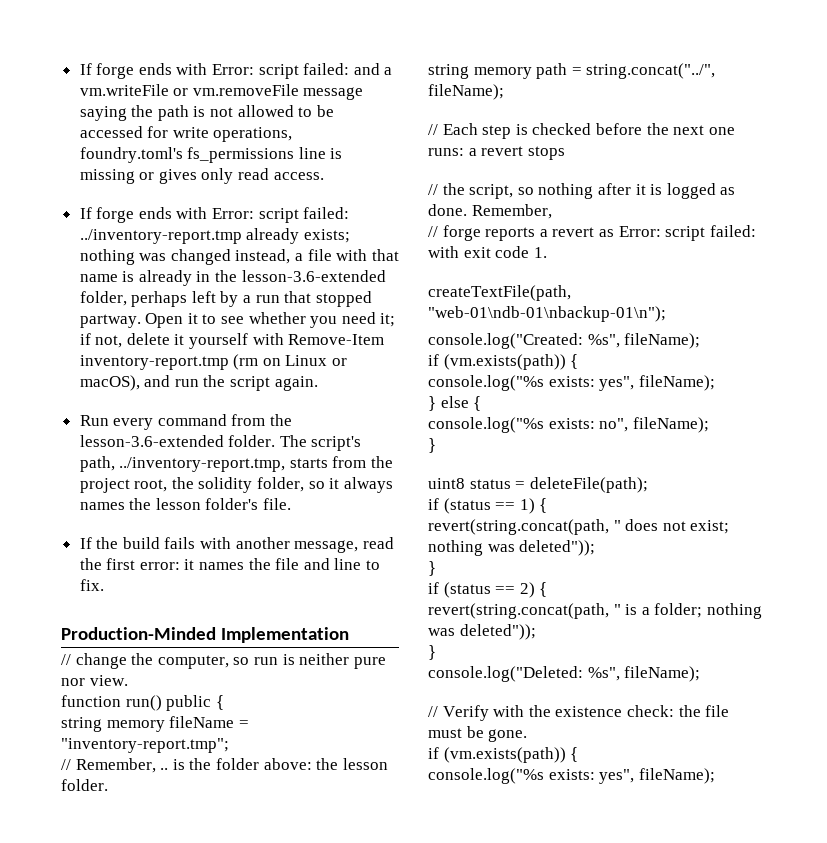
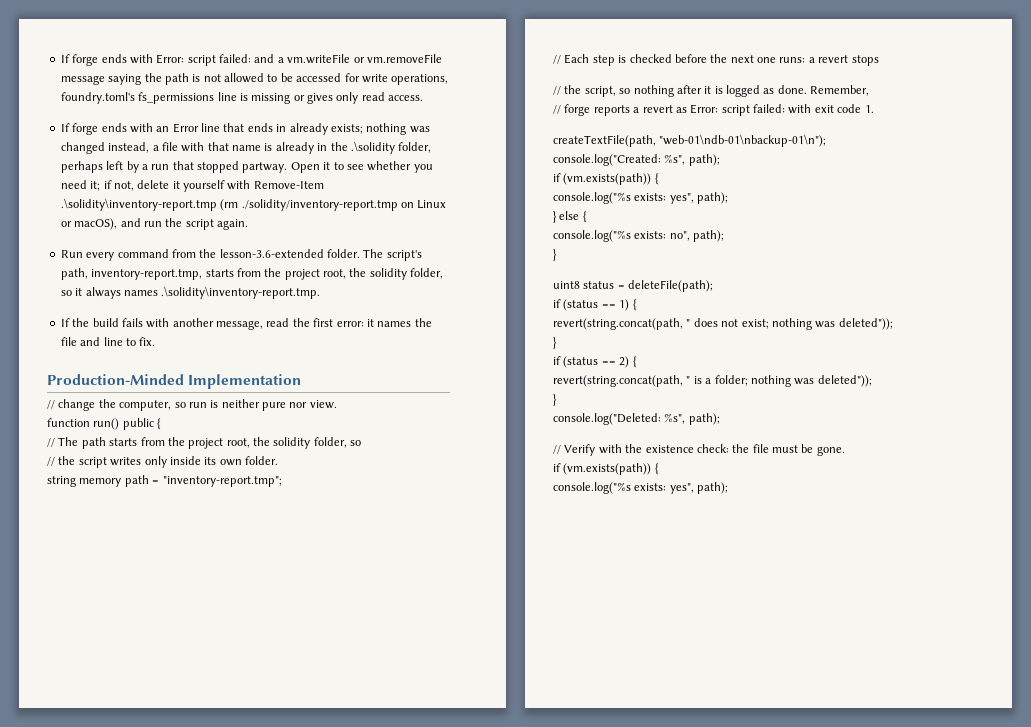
- If forge ends with Error: script failed: ../inventory-report.tmp already exists; nothing was changed instead, a file with that name is already in the lesson-3.6-extended folder, perhaps left by a run that stopped partway.
+ If forge ends with an Error line that ends in already exists; nothing was changed instead, a file with that name is already in the .\solidity folder, perhaps left by a run that stopped partway.
- Open it to see whether you need it; if not, delete it yourself with Remove-Item inventory-report.tmp (rm on Linux or macOS), and run the script again.
+ Open it to see whether you need it; if not, delete it yourself with Remove-Item .\solidity\inventory-report.tmp (rm ./solidity/inventory-report.tmp on Linux or macOS), and run the script again.
- The script's path, ../inventory-report.tmp, starts from the project root, the solidity folder, so it always names the lesson folder's file.
+ The script's path, inventory-report.tmp, starts from the project root, the solidity folder, so it always names .\solidity\inventory-report.tmp.
- string memory fileName = "inventory-report.tmp";
- // Remember, .. is the folder above: the lesson folder.
+ // The path starts from the project root, the solidity folder, so
+ // the script writes only inside its own folder.
- string memory path = string.concat("../", fileName);
+ string memory path = "inventory-report.tmp";
- console.log("Created: %s", fileName);
+ console.log("Created: %s", path);
  if (vm.exists(path)) {
- console.log("%s exists: yes", fileName);
+ console.log("%s exists: yes", path);
- console.log("%s exists: no", fileName);
+ console.log("%s exists: no", path);
- console.log("Deleted: %s", fileName);
+ console.log("Deleted: %s", path);
  // Verify with the existence check: the file must be gone.
  if (vm.exists(path)) {
- console.log("%s exists: yes", fileName);
+ console.log("%s exists: yes", path);

